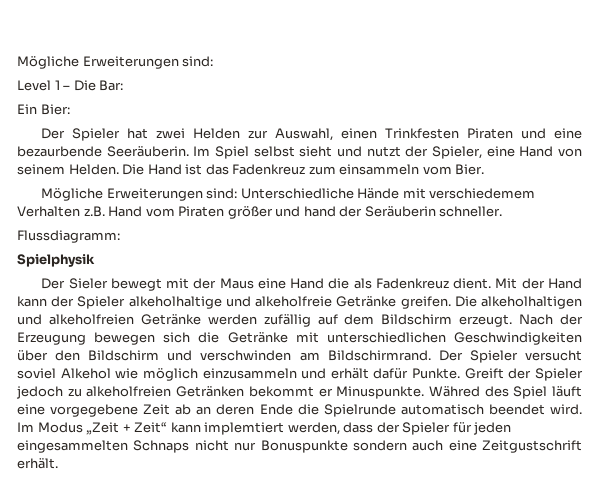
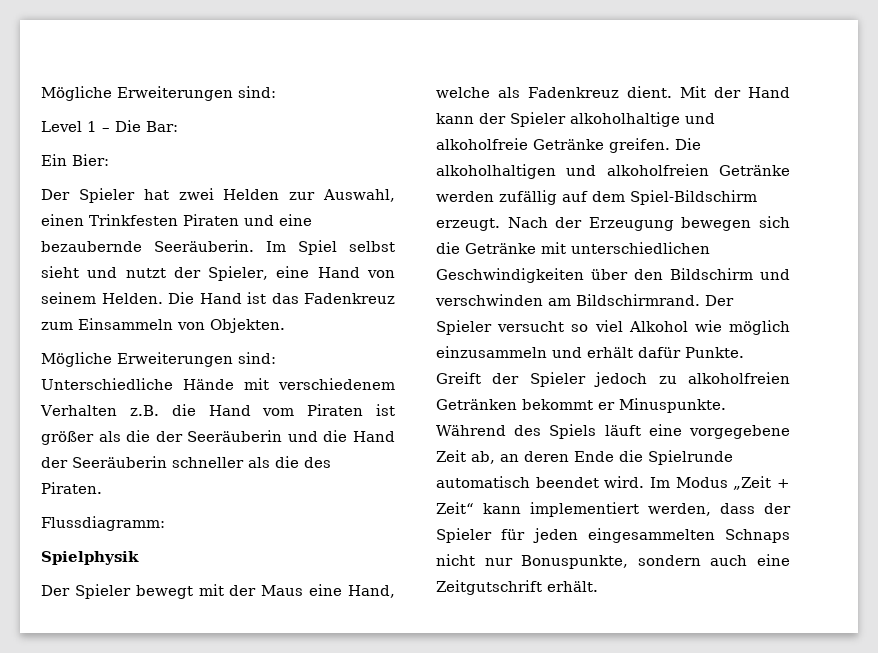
- Der Spieler hat zwei Helden zur Auswahl, einen Trinkfesten Piraten und eine bezaurbende Seeräuberin.
+ Der Spieler hat zwei Helden zur Auswahl, einen Trinkfesten Piraten und eine bezaubernde Seeräuberin.
- Die Hand ist das Fadenkreuz zum einsammeln vom Bier.
+ Die Hand ist das Fadenkreuz zum Einsammeln von Objekten.
- Mögliche Erweiterungen sind: Unterschiedliche Hände mit verschiedemem Verhalten z.B. Hand vom Piraten größer und hand der Seräuberin schneller.
+ Mögliche Erweiterungen sind: Unterschiedliche Hände mit verschiedenem Verhalten z.B. die Hand vom Piraten ist größer als die der Seeräuberin und die Hand der Seeräuberin schneller als die des Piraten.
- Der Sieler bewegt mit der Maus eine Hand die als Fadenkreuz dient.
+ Der Spieler bewegt mit der Maus eine Hand, welche als Fadenkreuz dient.
- Mit der Hand kann der Spieler alkeholhaltige und alkeholfreie Getränke greifen. Die alkeholhaltigen und alkeholfreien Getränke werden zufällig auf dem Bildschirm erzeugt.
+ Mit der Hand kann der Spieler alkoholhaltige und alkoholfreie Getränke greifen. Die alkoholhaltigen und alkoholfreien Getränke werden zufällig auf dem Spiel-Bildschirm erzeugt.
- Der Spieler versucht soviel Alkehol wie möglich einzusammeln und erhält dafür Punkte.
+ Der Spieler versucht so viel Alkohol wie möglich einzusammeln und erhält dafür Punkte.
- Greift der Spieler jedoch zu alkeholfreien Getränken bekommt er Minuspunkte.
+ Greift der Spieler jedoch zu alkoholfreien Getränken bekommt er Minuspunkte.
- Währed des Spiel läuft eine vorgegebene Zeit ab an deren Ende die Spielrunde automatisch beendet wird.
+ Während des Spiels läuft eine vorgegebene Zeit ab, an deren Ende die Spielrunde automatisch beendet wird.
- Im Modus „Zeit + Zeit“ kann implemtiert werden, dass der Spieler für jeden eingesammelten Schnaps nicht nur Bonuspunkte sondern auch eine Zeitgustschrift erhält.
+ Im Modus „Zeit + Zeit“ kann implementiert werden, dass der Spieler für jeden eingesammelten Schnaps nicht nur Bonuspunkte, sondern auch eine Zeitgutschrift erhält.

